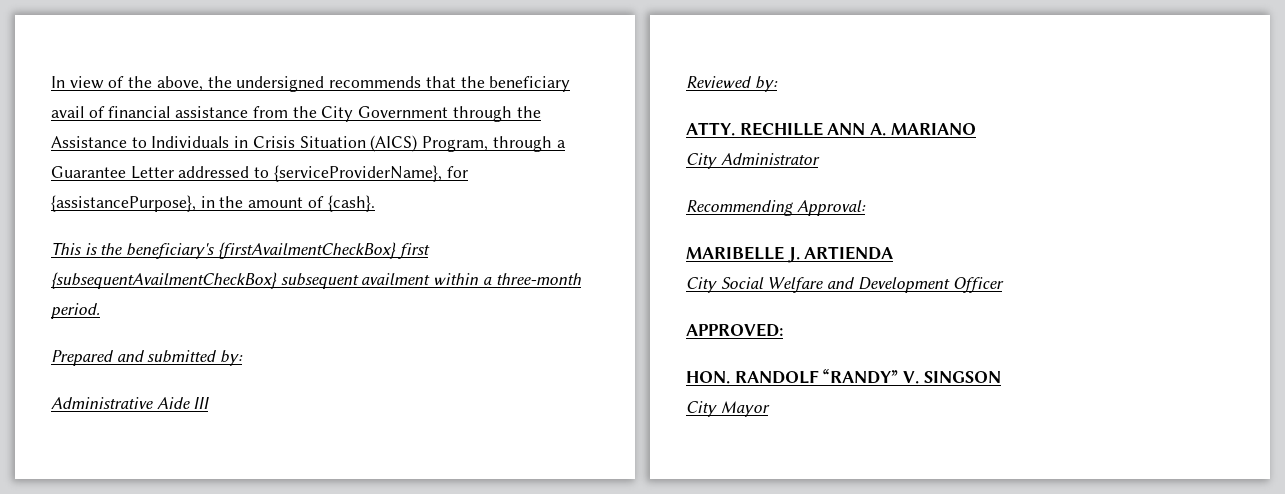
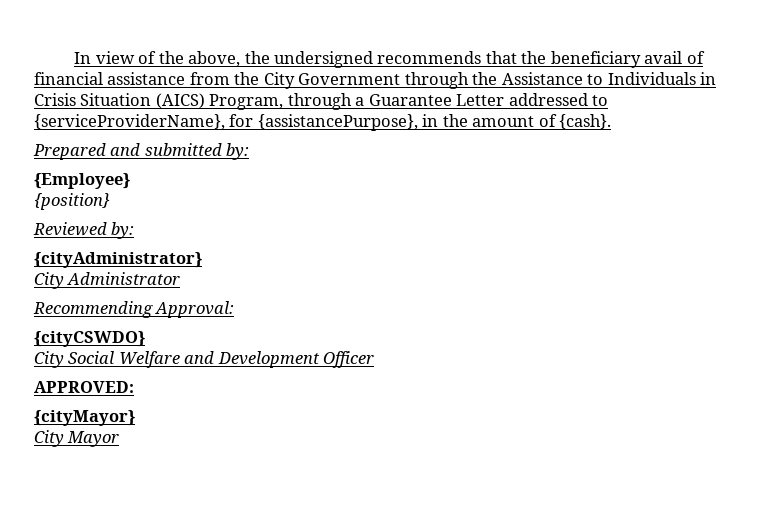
- This is the beneficiary's {firstAvailmentCheckBox} first {subsequentAvailmentCheckBox} subsequent availment within a three-month period.
- Administrative Aide III
+ {Employee}
+ {position}
- ATTY. RECHILLE ANN A. MARIANO
+ {cityAdministrator}
- MARIBELLE J. ARTIENDA
+ {cityCSWDO}
- HON. RANDOLF “RANDY” V. SINGSON
+ {cityMayor}

